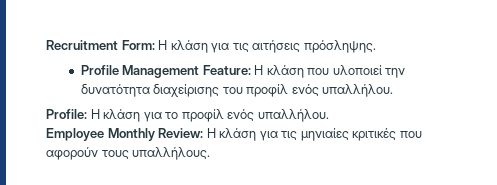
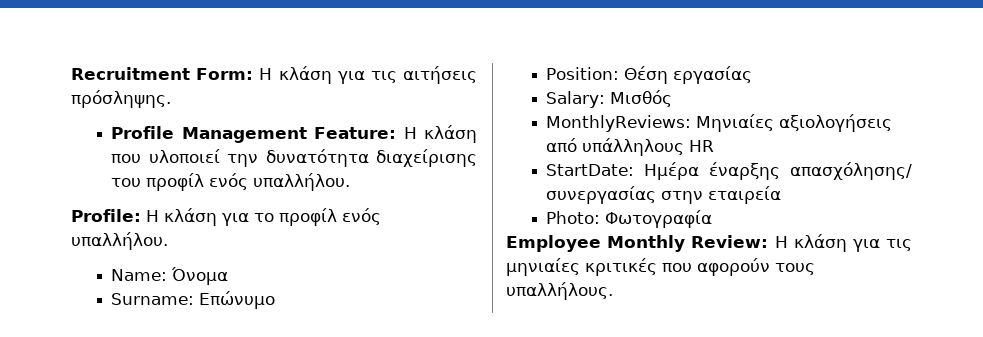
+ Name: Όνομα
+ Surname: Επώνυμο
+ Position: Θέση εργασίας
+ Salary: Μισθός
+ MonthlyReviews: Μηνιαίες αξιολογήσεις από υπάλληλους HR
+ StartDate: Ημέρα έναρξης απασχόλησης/ συνεργασίας στην εταιρεία
+ Photo: Φωτογραφία

